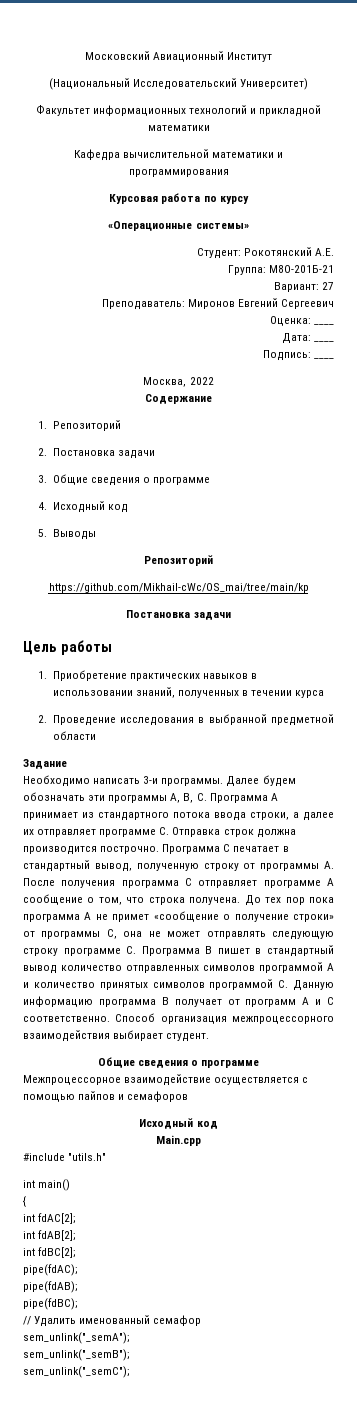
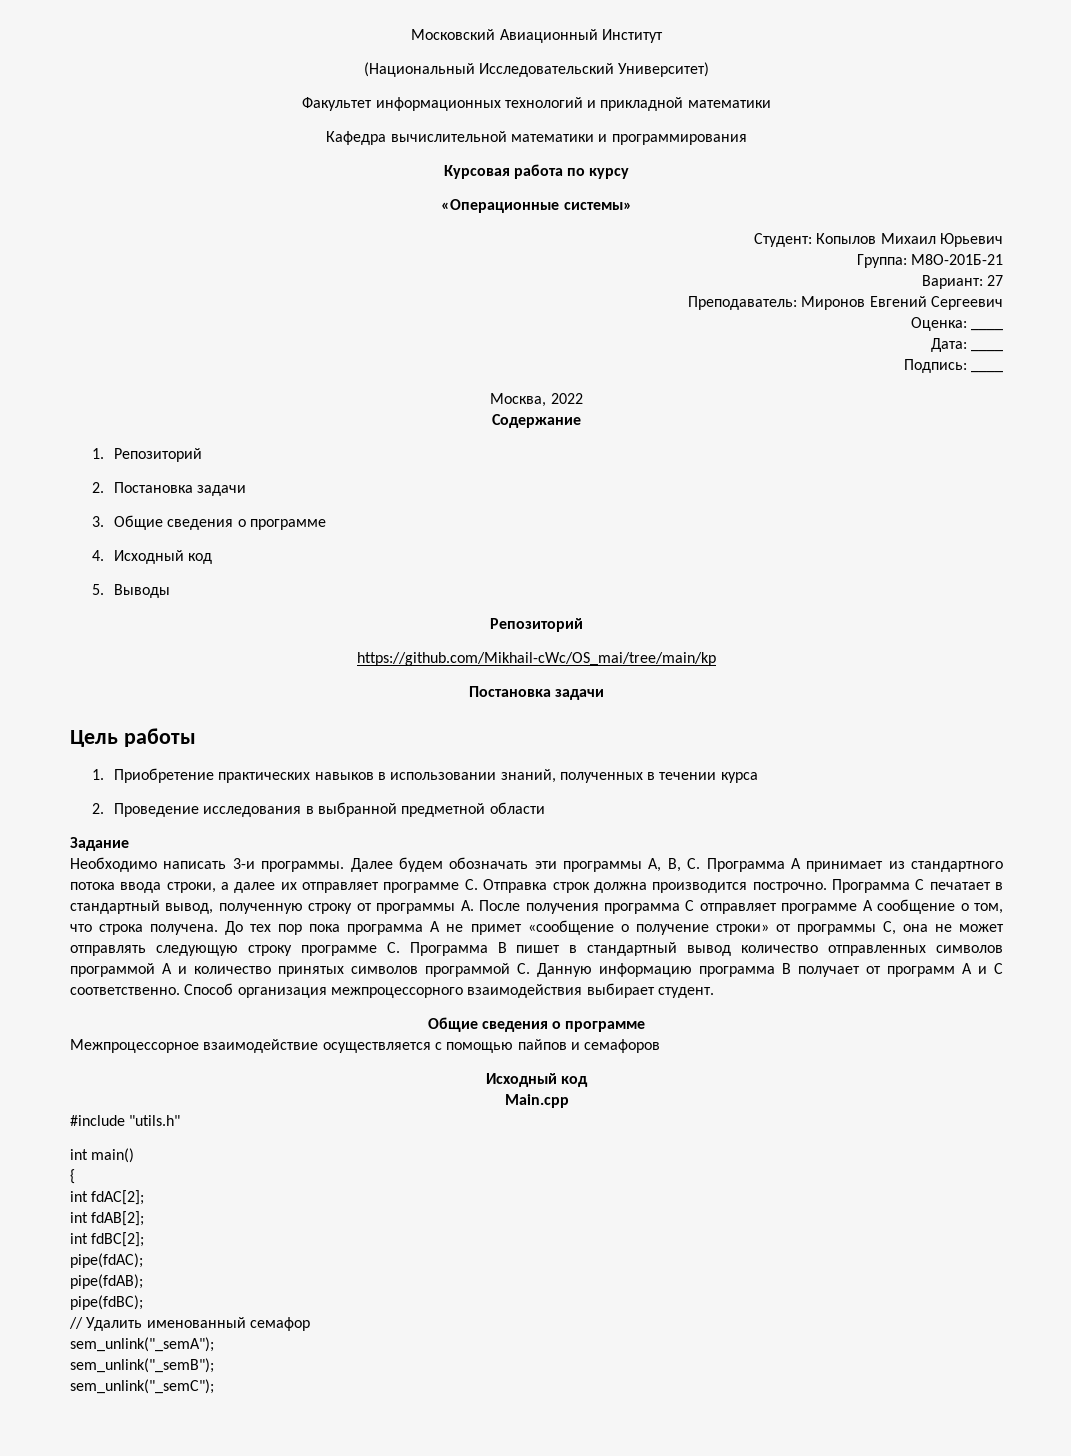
- Студент: Рокотянский А.Е.
+ Студент: Копылов Михаил Юрьевич

